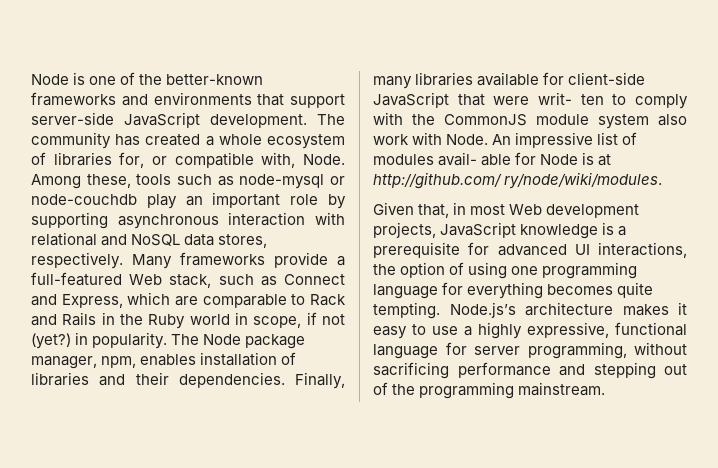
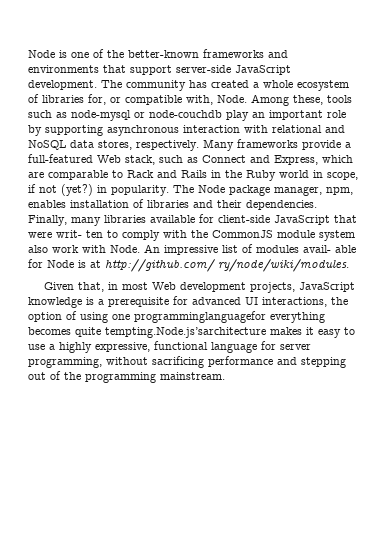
- Given that, in most Web development projects, JavaScript knowledge is a prerequisite for advanced UI interactions, the option of using one programming language for everything becomes quite tempting. Node.js’s architecture makes it easy to use a highly expressive, functional language for server programming, without sacrificing performance and stepping out of the programming mainstream.
+ Given that, in most Web development projects, JavaScript knowledge is a prerequisite for advanced UI interactions, the option of using one programminglanguagefor everything becomes quite tempting.Node.js’sarchitecture makes it easy to use a highly expressive, functional language for server programming, without sacrificing performance and stepping out of the programming mainstream.

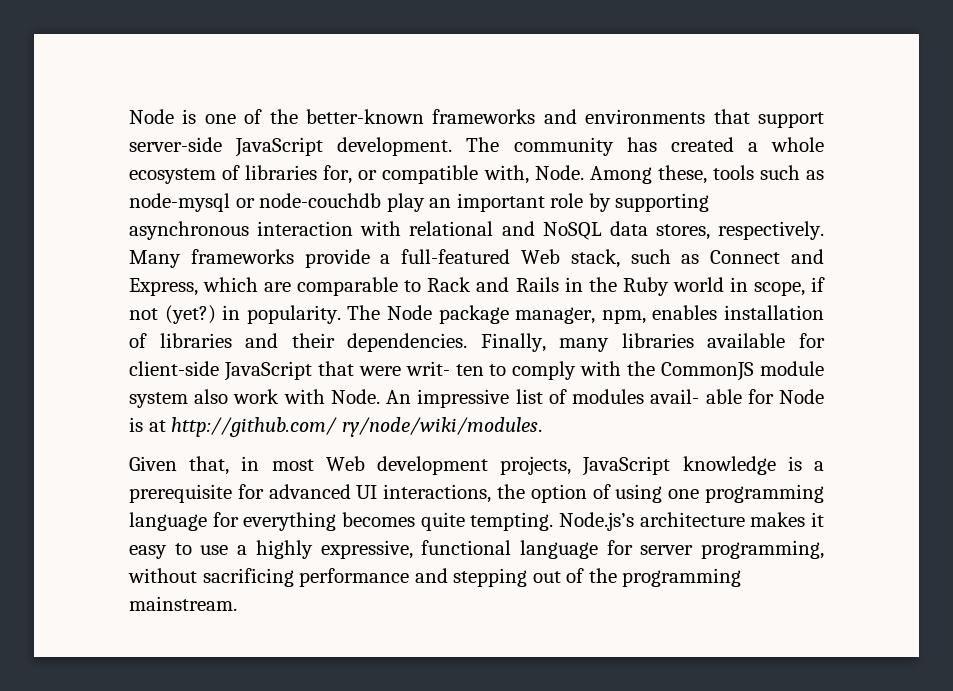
- Given that, in most Web development projects, JavaScript knowledge is a prerequisite for advanced UI interactions, the option of using one programminglanguagefor everything becomes quite tempting.Node.js’sarchitecture makes it easy to use a highly expressive, functional language for server programming, without sacrificing performance and stepping out of the programming mainstream.
+ Given that, in most Web development projects, JavaScript knowledge is a prerequisite for advanced UI interactions, the option of using one programming language for everything becomes quite tempting. Node.js’s architecture makes it easy to use a highly expressive, functional language for server programming, without sacrificing performance and stepping out of the programming mainstream.

